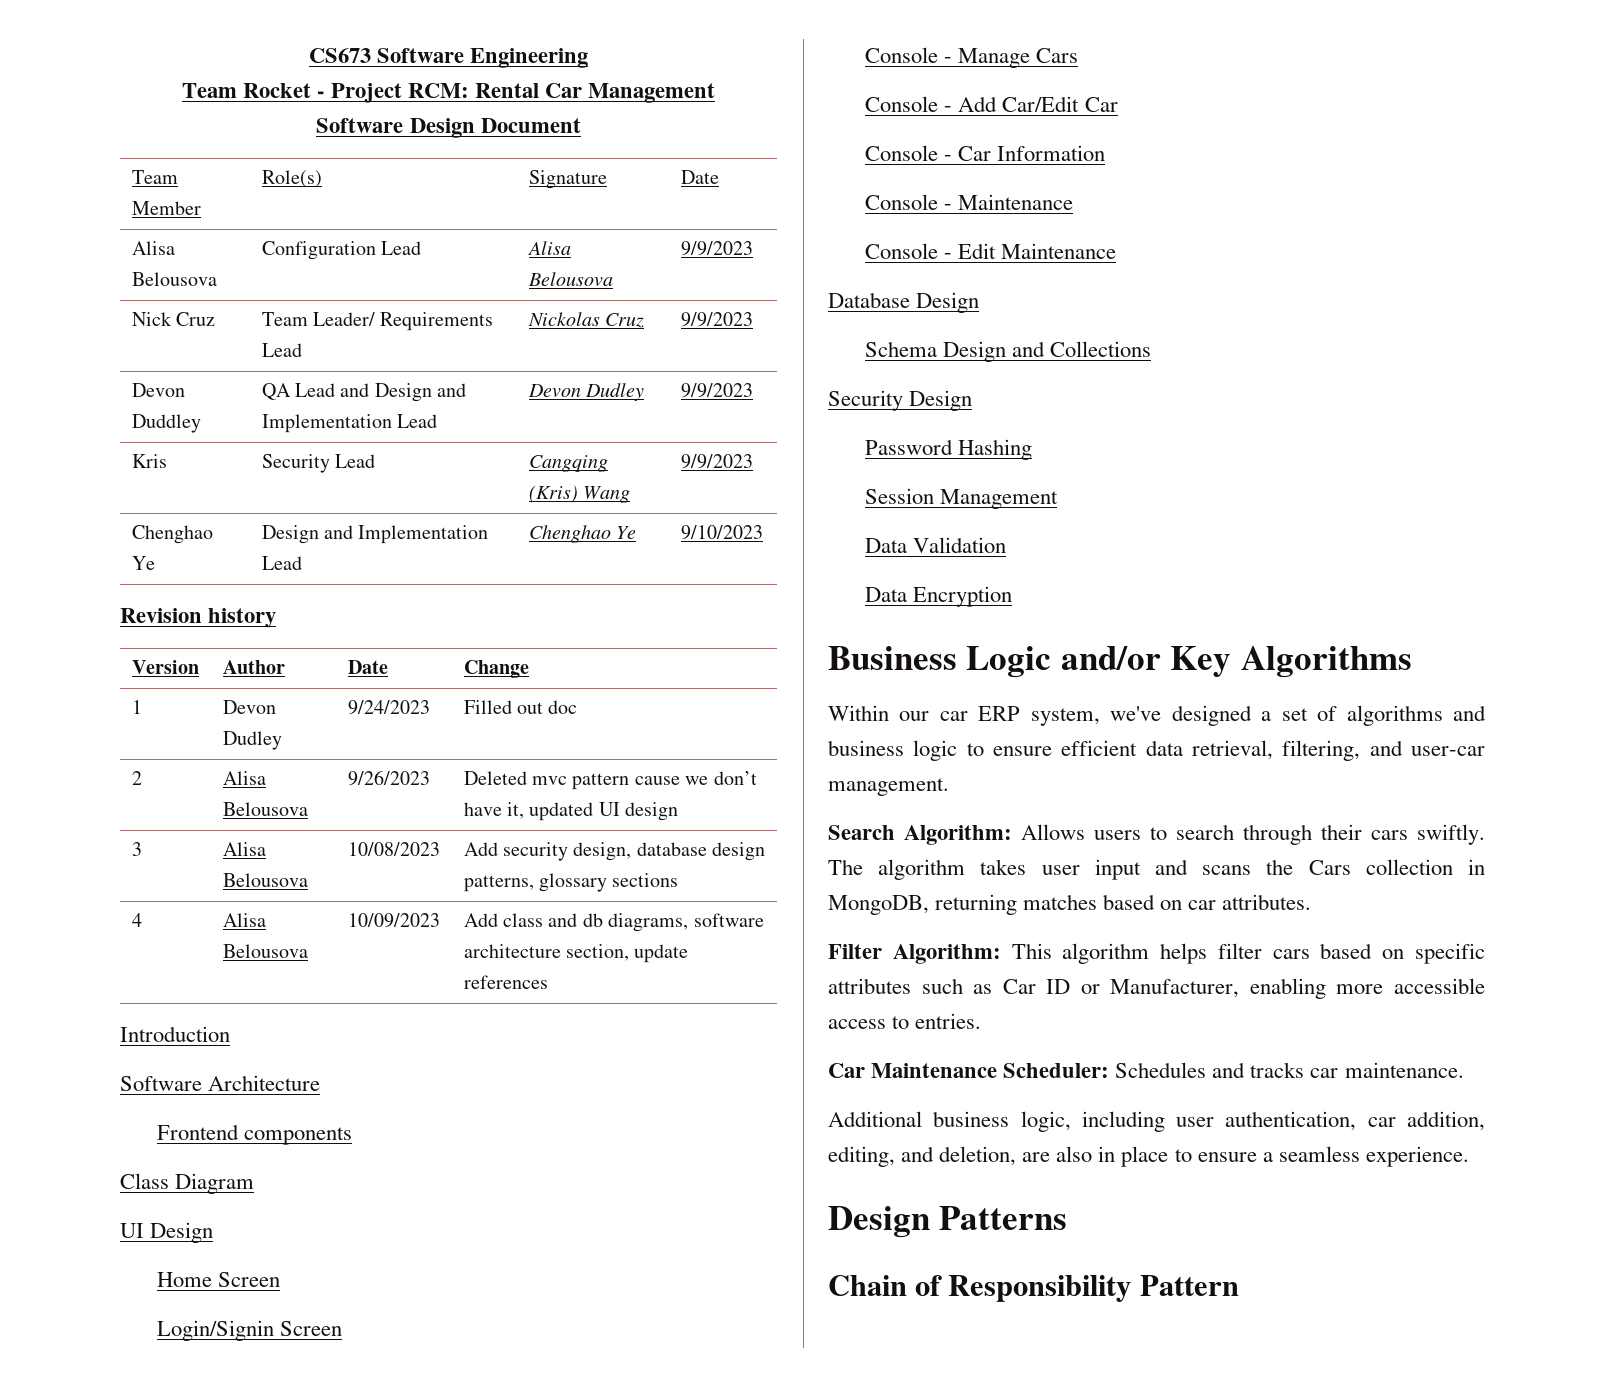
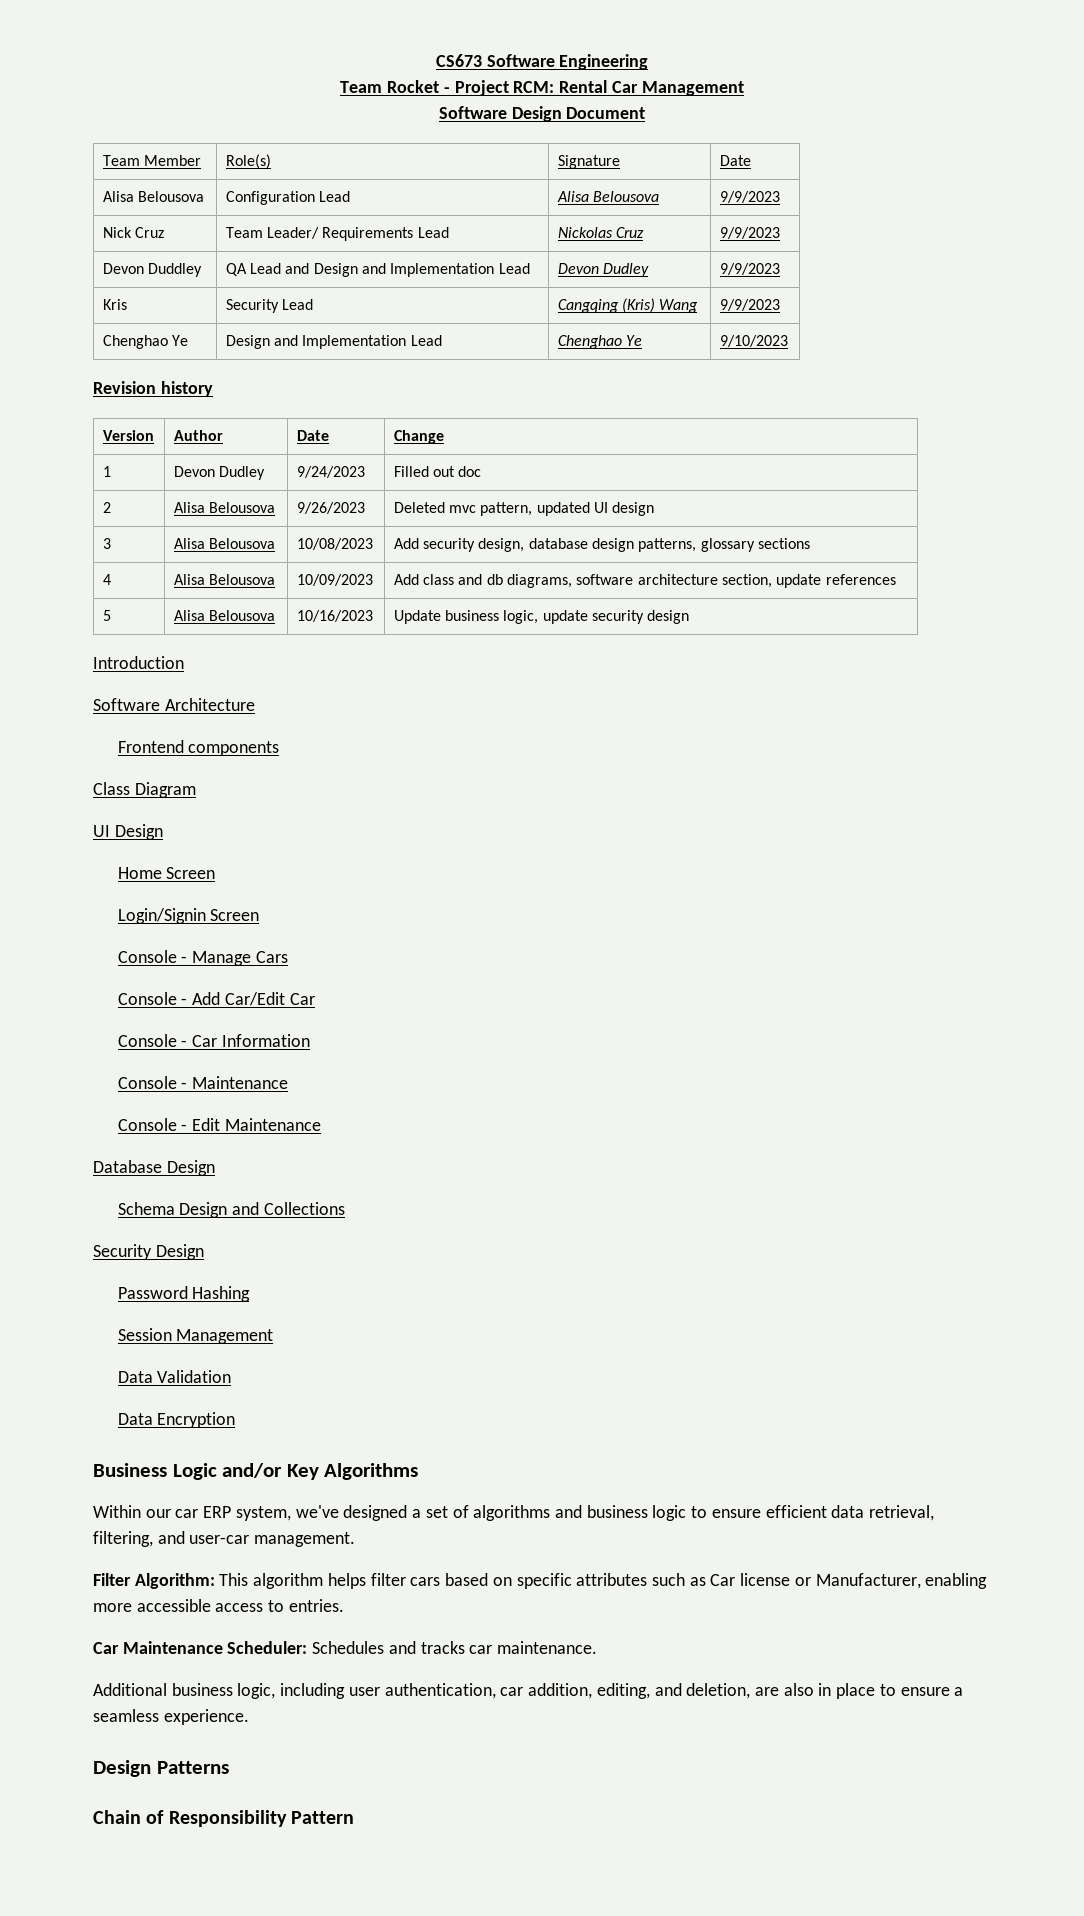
- 2 | Alisa Belousova | 9/26/2023 | Deleted mvc pattern cause we don’t have it, updated UI design
+ 2 | Alisa Belousova | 9/26/2023 | Deleted mvc pattern, updated UI design
+ 5 | Alisa Belousova | 10/16/2023 | Update business logic, update security design
- Search Algorithm: Allows users to search through their cars swiftly. The algorithm takes user input and scans the Cars collection in MongoDB, returning matches based on car attributes.
- Filter Algorithm: This algorithm helps filter cars based on specific attributes such as Car ID or Manufacturer, enabling more accessible access to entries.
+ Filter Algorithm: This algorithm helps filter cars based on specific attributes such as Car license or Manufacturer, enabling more accessible access to entries.

